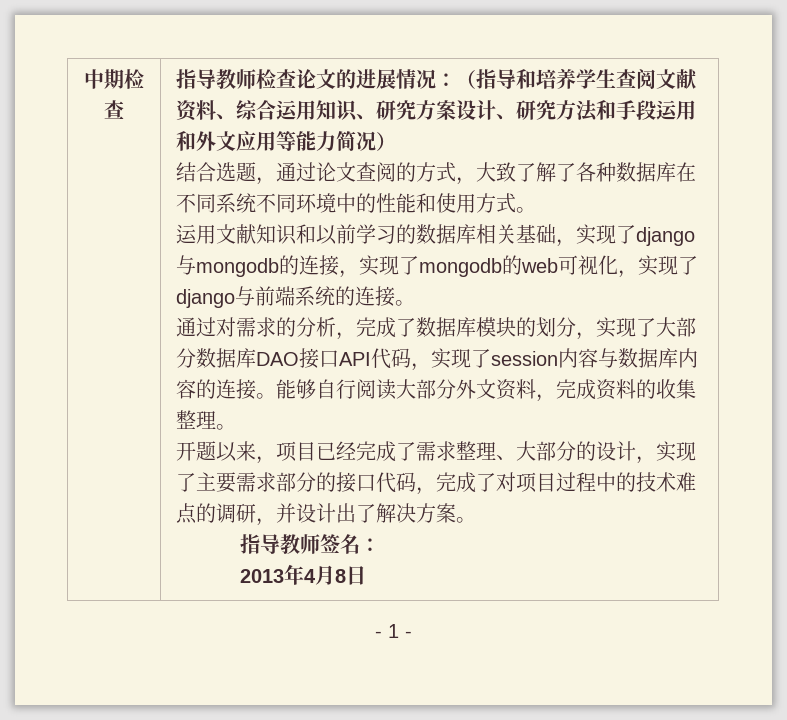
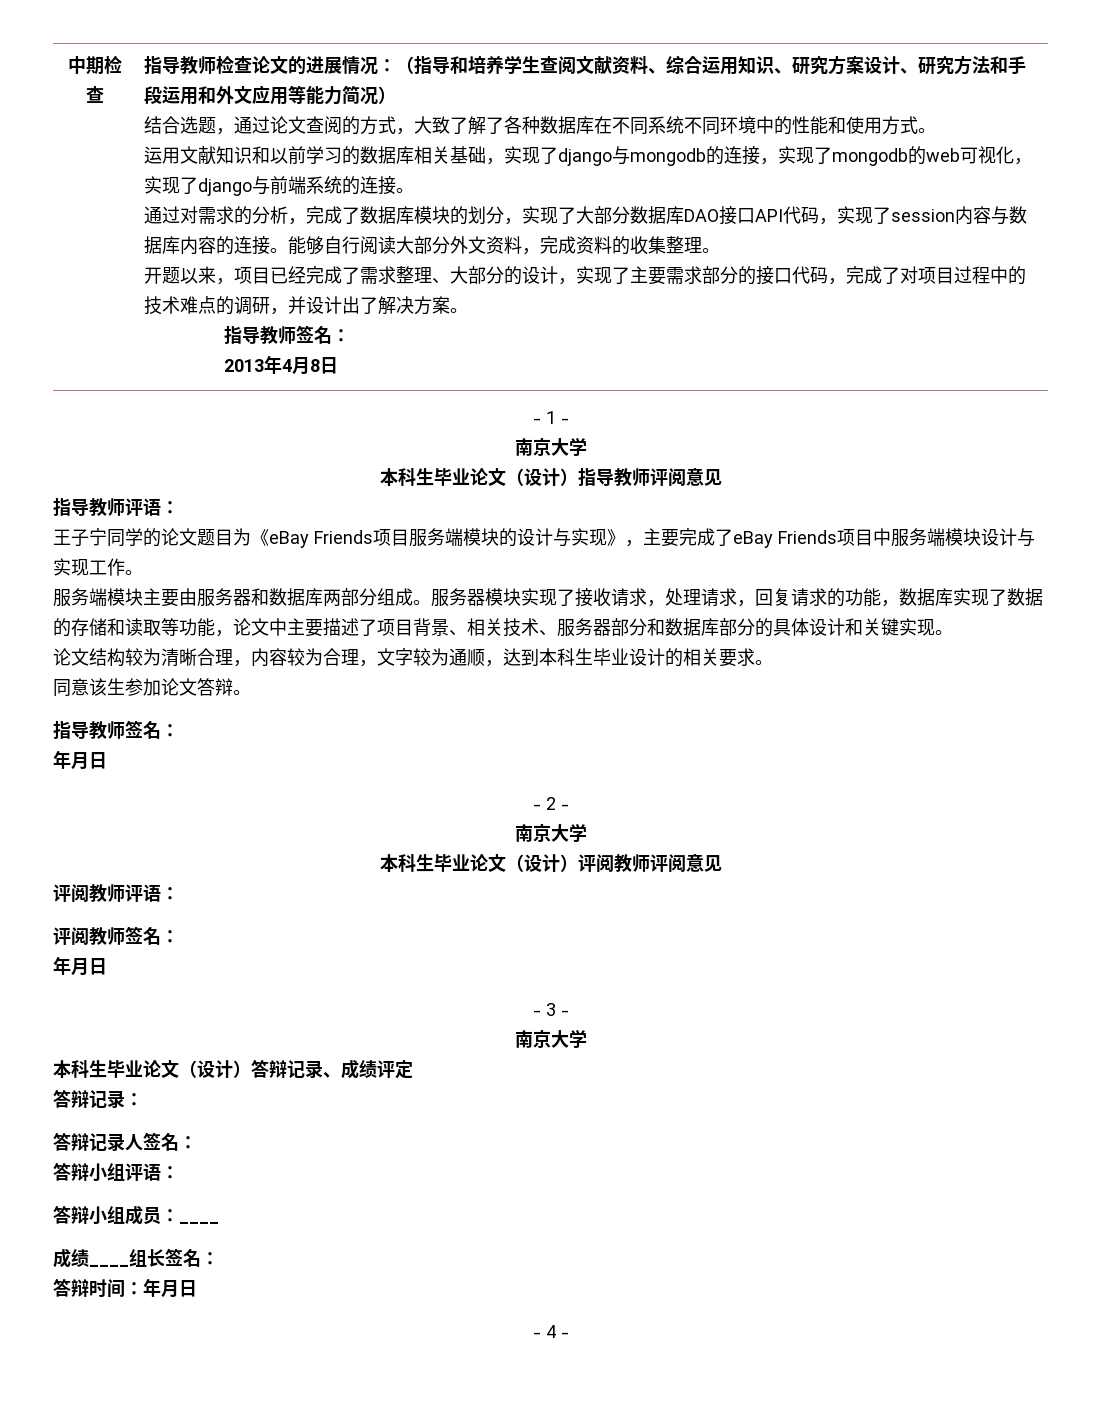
  - 1 -
+ 南京大学
+ 本科生毕业论文（设计）指导教师评阅意见
+ 指导教师评语：
+ 王子宁同学的论文题目为《eBay Friends项目服务端模块的设计与实现》，主要完成了eBay Friends项目中服务端模块设计与实现工作。
+ 服务端模块主要由服务器和数据库两部分组成。服务器模块实现了接收请求，处理请求，回复请求的功能，数据库实现了数据的存储和读取等功能，论文中主要描述了项目背景、相关技术、服务器部分和数据库部分的具体设计和关键实现。
+ 论文结构较为清晰合理，内容较为合理，文字较为通顺，达到本科生毕业设计的相关要求。
+ 同意该生参加论文答辩。
+ 指导教师签名：
+ 年月日
+ - 2 -
+ 南京大学
+ 本科生毕业论文（设计）评阅教师评阅意见
+ 评阅教师评语：
+ 评阅教师签名：
+ 年月日
+ - 3 -
+ 南京大学
+ 本科生毕业论文（设计）答辩记录、成绩评定
+ 答辩记录：
+ 答辩记录人签名：
+ 答辩小组评语：
+ 答辩小组成员：____
+ 成绩____组长签名：
+ 答辩时间：年月日
+ - 4 -

